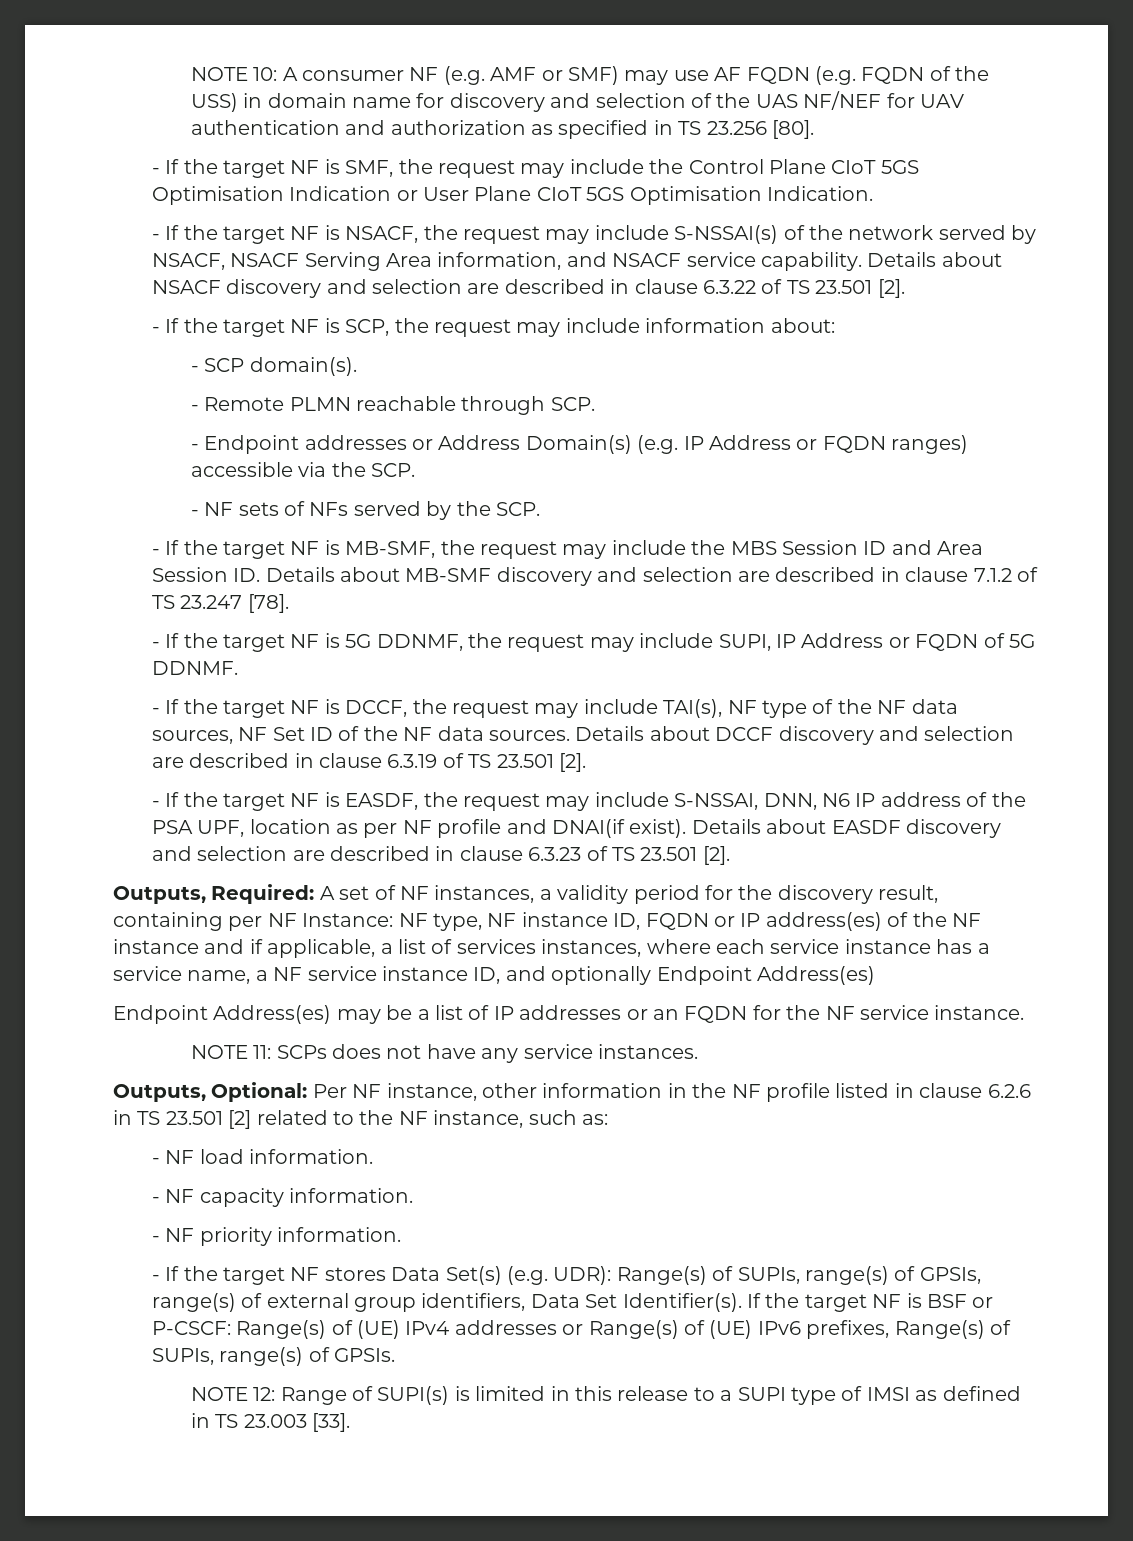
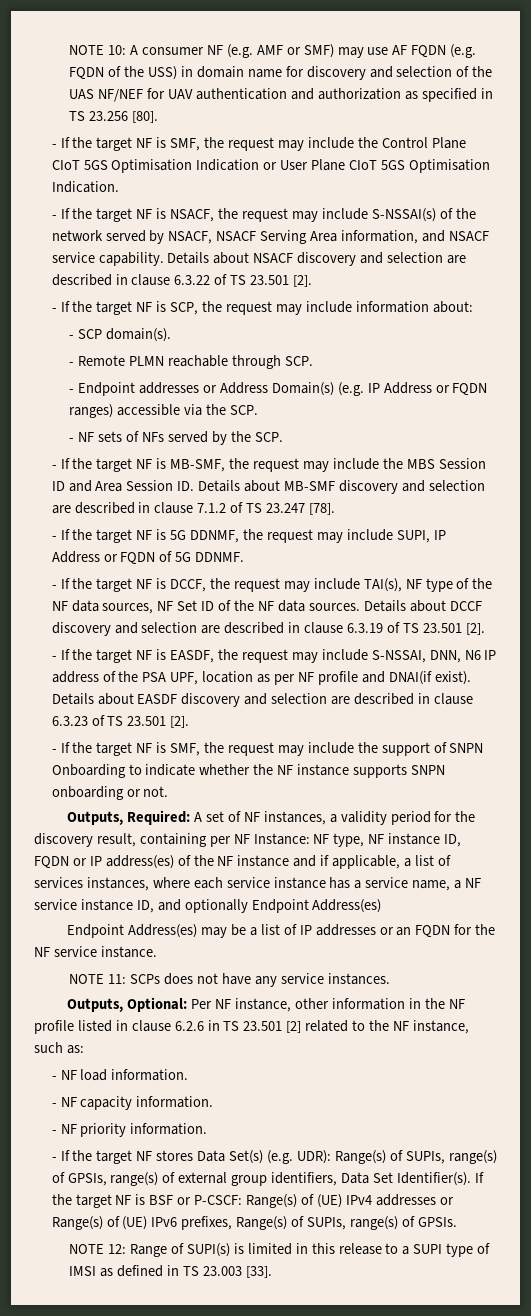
+ - If the target NF is SMF, the request may include the support of SNPN Onboarding to indicate whether the NF instance supports SNPN onboarding or not.

